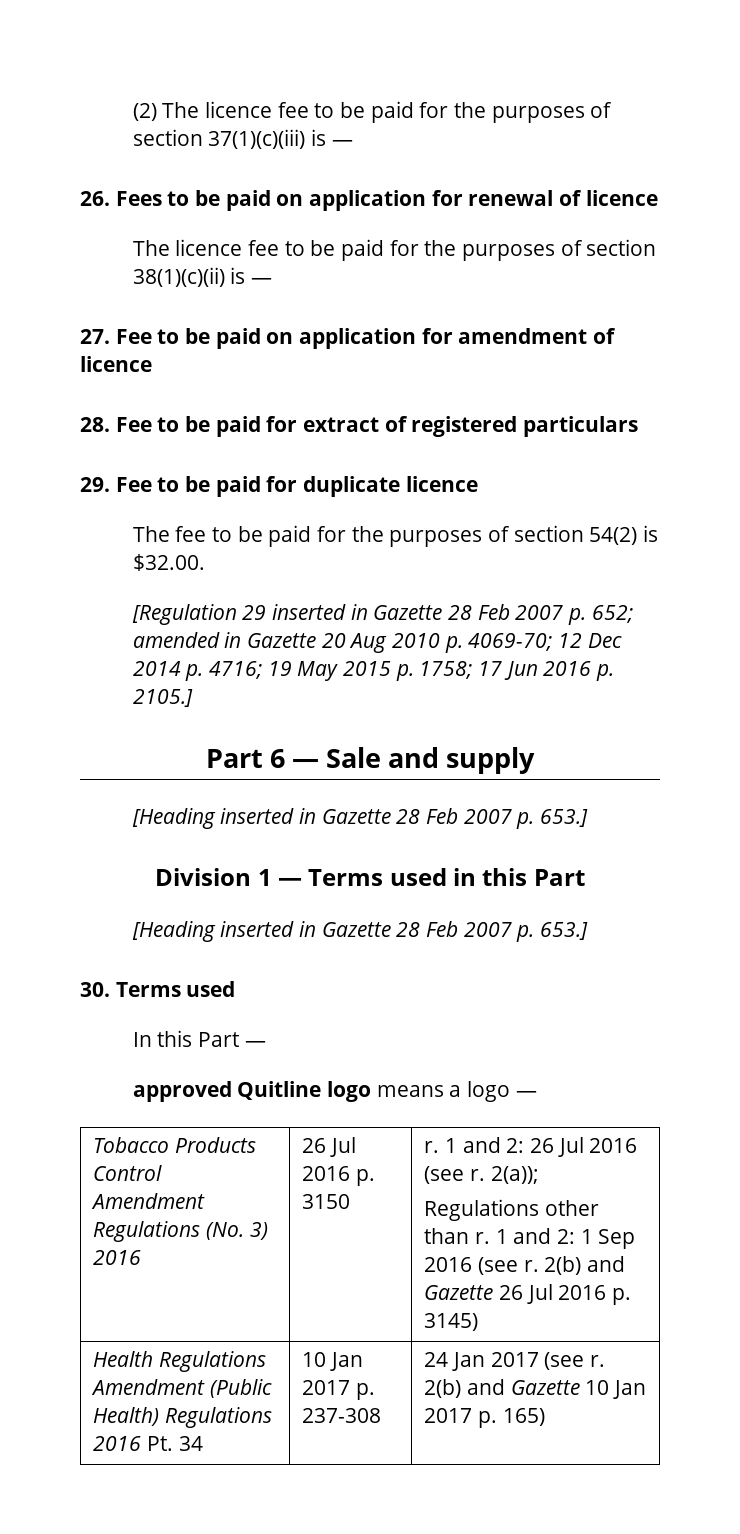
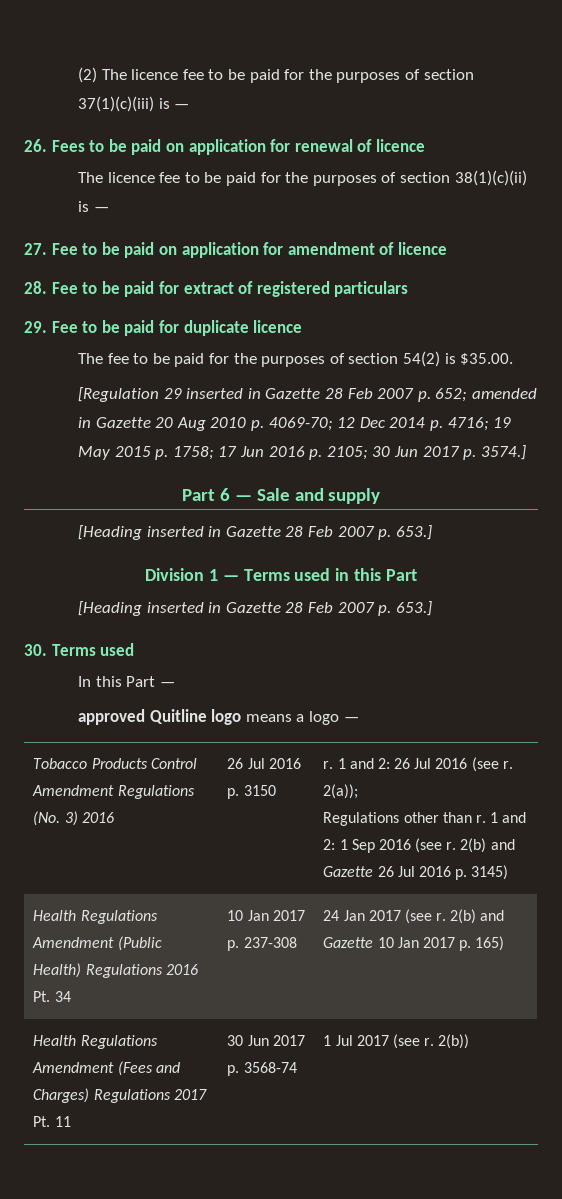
- The fee to be paid for the purposes of section 54(2) is $32.00.
+ The fee to be paid for the purposes of section 54(2) is $35.00.
- [Regulation 29 inserted in Gazette 28 Feb 2007 p. 652; amended in Gazette 20 Aug 2010 p. 4069-70; 12 Dec 2014 p. 4716; 19 May 2015 p. 1758; 17 Jun 2016 p. 2105.]
+ [Regulation 29 inserted in Gazette 28 Feb 2007 p. 652; amended in Gazette 20 Aug 2010 p. 4069-70; 12 Dec 2014 p. 4716; 19 May 2015 p. 1758; 17 Jun 2016 p. 2105; 30 Jun 2017 p. 3574.]
+ Health Regulations Amendment (Fees and Charges) Regulations 2017 Pt. 11 | 30 Jun 2017 p. 3568-74 | 1 Jul 2017 (see r. 2(b))

